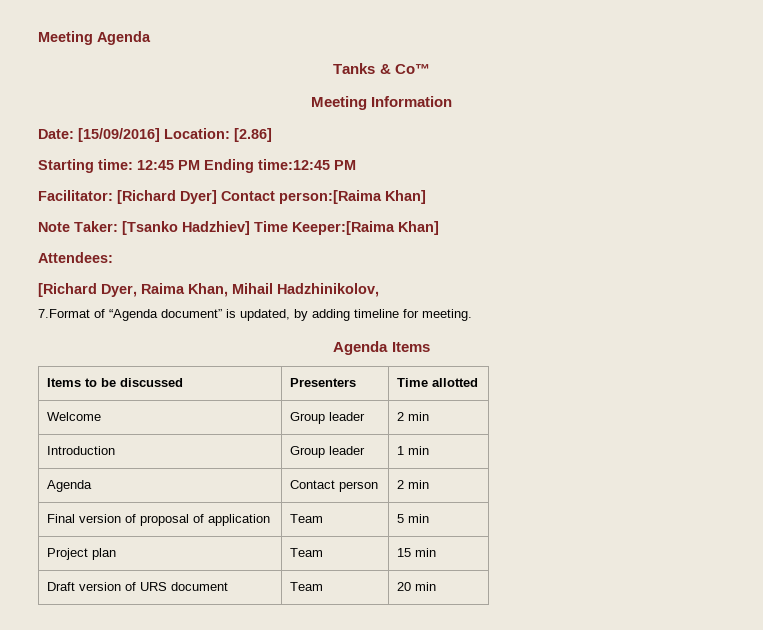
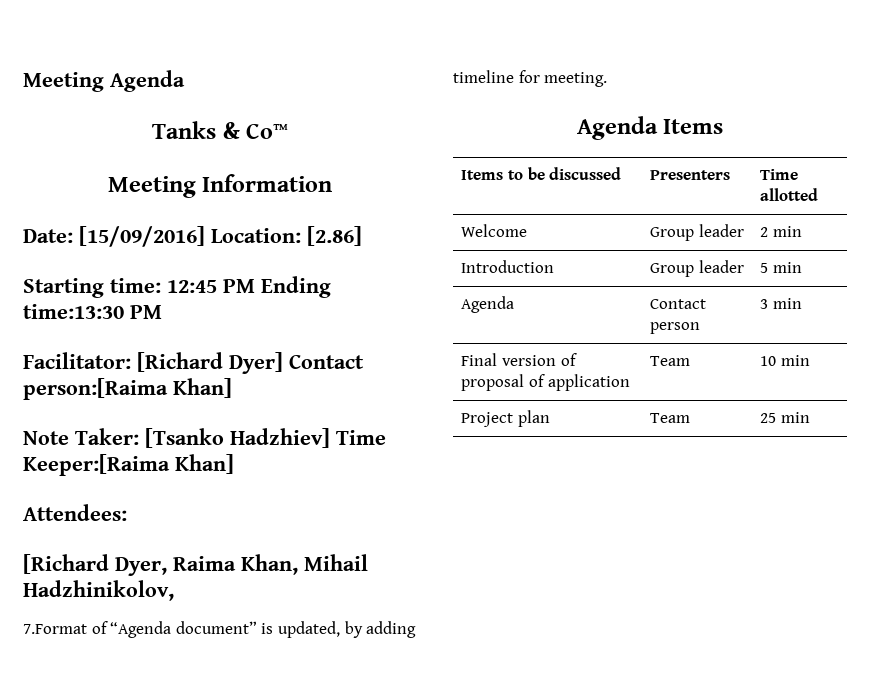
- Starting time: 12:45 PM Ending time:12:45 PM
+ Starting time: 12:45 PM Ending time:13:30 PM
- Introduction | Group leader | 1 min
+ Introduction | Group leader | 5 min
- Agenda | Contact person | 2 min
+ Agenda | Contact person | 3 min
- Final version of proposal of application | Team | 5 min
+ Final version of proposal of application | Team | 10 min
- Project plan | Team | 15 min
- Draft version of URS document | Team | 20 min
+ Project plan | Team | 25 min

